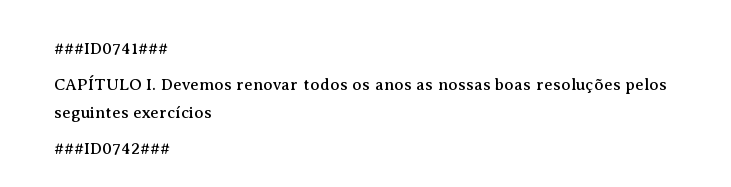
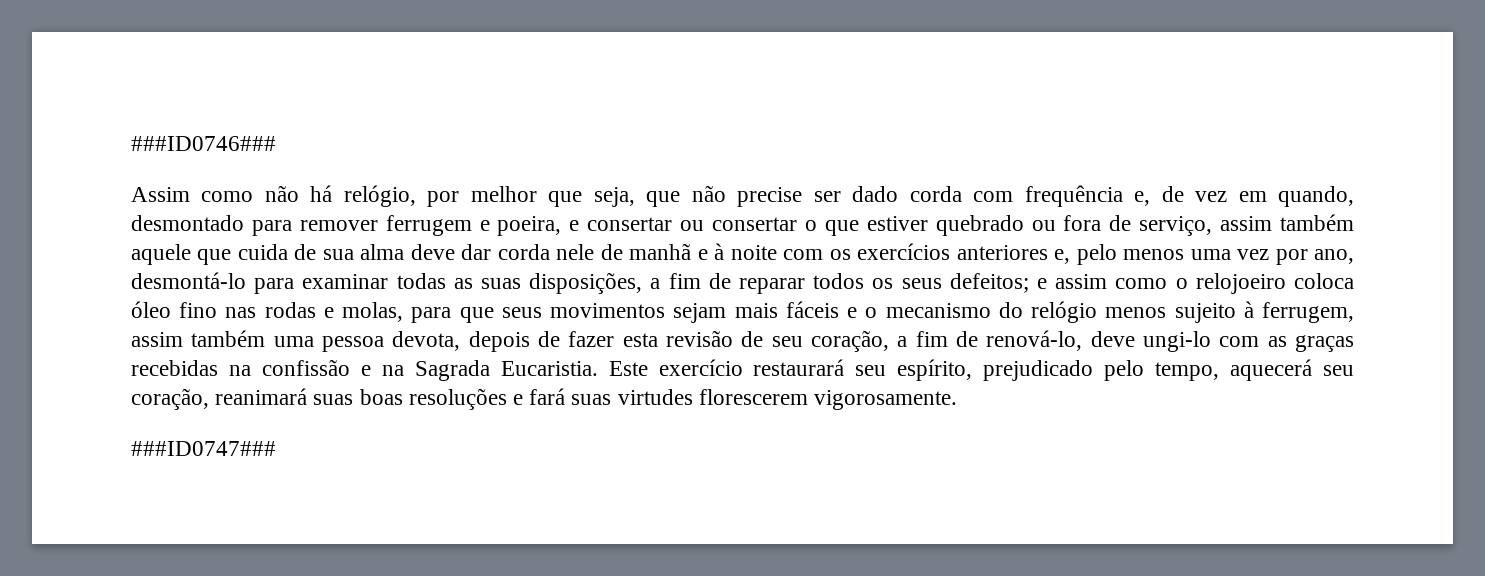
- ###ID0741###
- CAPÍTULO I. Devemos renovar todos os anos as nossas boas resoluções pelos seguintes exercícios
- ###ID0742###
+ ###ID0746###
+ Assim como não há relógio, por melhor que seja, que não precise ser dado corda com frequência e, de vez em quando, desmontado para remover ferrugem e poeira, e consertar ou consertar o que estiver quebrado ou fora de serviço, assim também aquele que cuida de sua alma deve dar corda nele de manhã e à noite com os exercícios anteriores e, pelo menos uma vez por ano, desmontá-lo para examinar todas as suas disposições, a fim de reparar todos os seus defeitos; e assim como o relojoeiro coloca óleo fino nas rodas e molas, para que seus movimentos sejam mais fáceis e o mecanismo do relógio menos sujeito à ferrugem, assim também uma pessoa devota, depois de fazer esta revisão de seu coração, a fim de renová-lo, deve ungi-lo com as graças recebidas na confissão e na Sagrada Eucaristia. Este exercício restaurará seu espírito, prejudicado pelo tempo, aquecerá seu coração, reanimará suas boas resoluções e fará suas virtudes florescerem vigorosamente.
+ ###ID0747###

